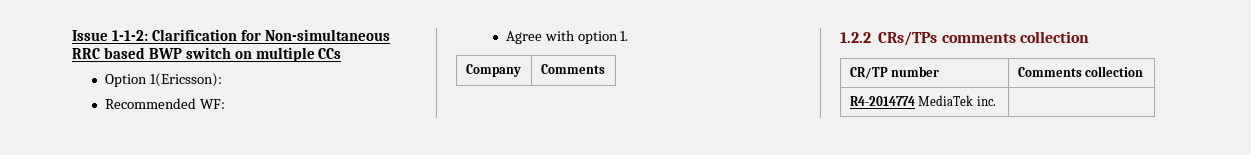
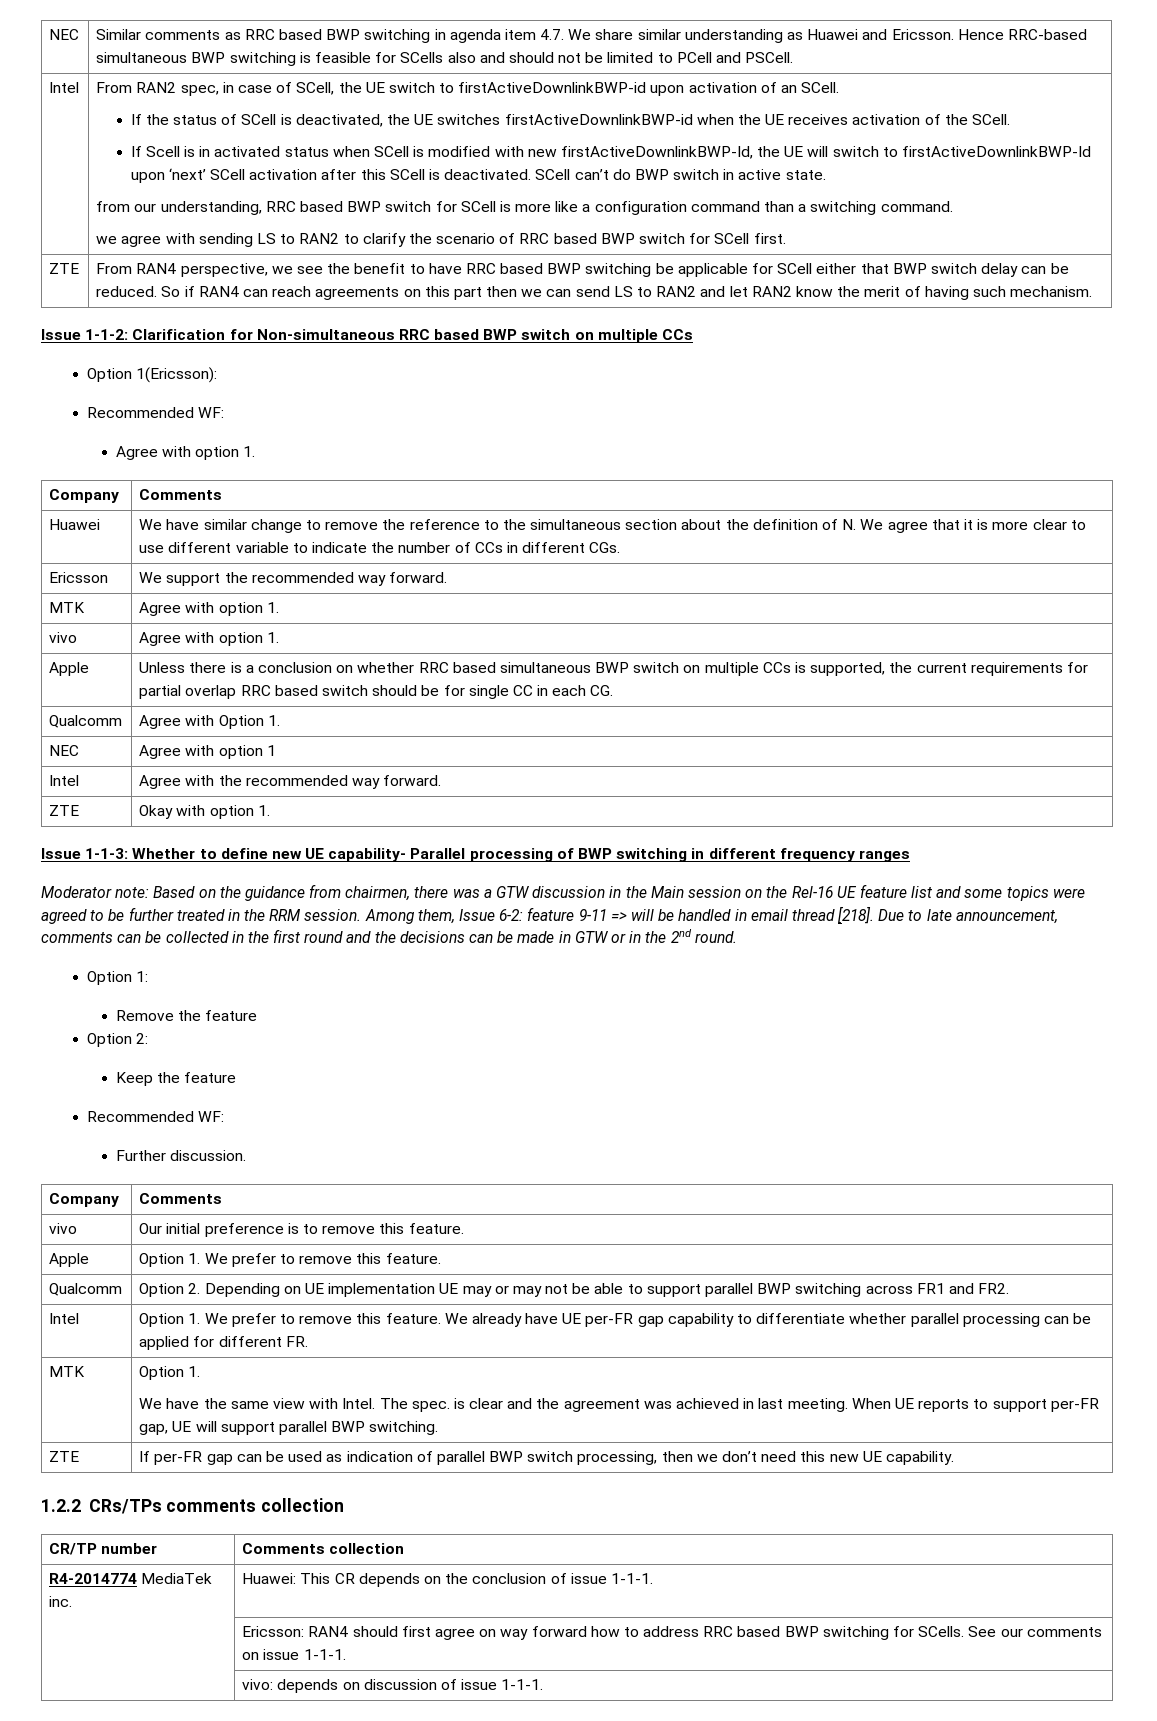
+ NEC | Similar comments as RRC based BWP switching in agenda item 4.7. We share similar understanding as Huawei and Ericsson. Hence RRC-based simultaneous BWP switching is feasible for SCells also and should not be limited to PCell and PSCell.
+ Intel | From RAN2 spec, in case of SCell, the UE switch to firstActiveDownlinkBWP-id upon activation of an SCell.
+ If the status of SCell is deactivated, the UE switches firstActiveDownlinkBWP-id when the UE receives activation of the SCell.
+ If Scell is in activated status when SCell is modified with new firstActiveDownlinkBWP-Id, the UE will switch to firstActiveDownlinkBWP-Id upon ‘next’ SCell activation after this SCell is deactivated. SCell can’t do BWP switch in active state.
+ from our understanding, RRC based BWP switch for SCell is more like a configuration command than a switching command.
+ we agree with sending LS to RAN2 to clarify the scenario of RRC based BWP switch for SCell first.
+ ZTE | From RAN4 perspective, we see the benefit to have RRC based BWP switching be applicable for SCell either that BWP switch delay can be reduced. So if RAN4 can reach agreements on this part then we can send LS to RAN2 and let RAN2 know the merit of having such mechanism.
+ Huawei | We have similar change to remove the reference to the simultaneous section about the definition of N. We agree that it is more clear to use different variable to indicate the number of CCs in different CGs.
+ Ericsson | We support the recommended way forward.
+ MTK | Agree with option 1.
+ vivo | Agree with option 1.
+ Apple | Unless there is a conclusion on whether RRC based simultaneous BWP switch on multiple CCs is supported, the current requirements for partial overlap RRC based switch should be for single CC in each CG.
+ Qualcomm | Agree with Option 1.
+ NEC | Agree with option 1
+ Intel | Agree with the recommended way forward.
+ ZTE | Okay with option 1.
+ Issue 1-1-3: Whether to define new UE capability- Parallel processing of BWP switching in different frequency ranges
+ Moderator note: Based on the guidance from chairmen, there was a GTW discussion in the Main session on the Rel-16 UE feature list and some topics were agreed to be further treated in the RRM session. Among them, Issue 6-2: feature 9-11 => will be handled in email thread [218]. Due to late announcement, comments can be collected in the first round and the decisions can be made in GTW or in the 2nd round.
+ Option 1:
+ Remove the feature
+ Option 2:
+ Keep the feature
+ Recommended WF:
+ Further discussion.
+ Company | Comments
+ vivo | Our initial preference is to remove this feature.
+ Apple | Option 1. We prefer to remove this feature.
+ Qualcomm | Option 2. Depending on UE implementation UE may or may not be able to support parallel BWP switching across FR1 and FR2.
+ Intel | Option 1. We prefer to remove this feature. We already have UE per-FR gap capability to differentiate whether parallel processing can be applied for different FR.
+ MTK | Option 1.
+ We have the same view with Intel. The spec. is clear and the agreement was achieved in last meeting. When UE reports to support per-FR gap, UE will support parallel BWP switching.
+ ZTE | If per-FR gap can be used as indication of parallel BWP switch processing, then we don’t need this new UE capability.
- R4-2014774 MediaTek inc. |
+ R4-2014774 MediaTek inc. | Huawei: This CR depends on the conclusion of issue 1-1-1.
+ | Ericsson: RAN4 should first agree on way forward how to address RRC based BWP switching for SCells. See our comments on issue 1-1-1.
+ | vivo: depends on discussion of issue 1-1-1.

